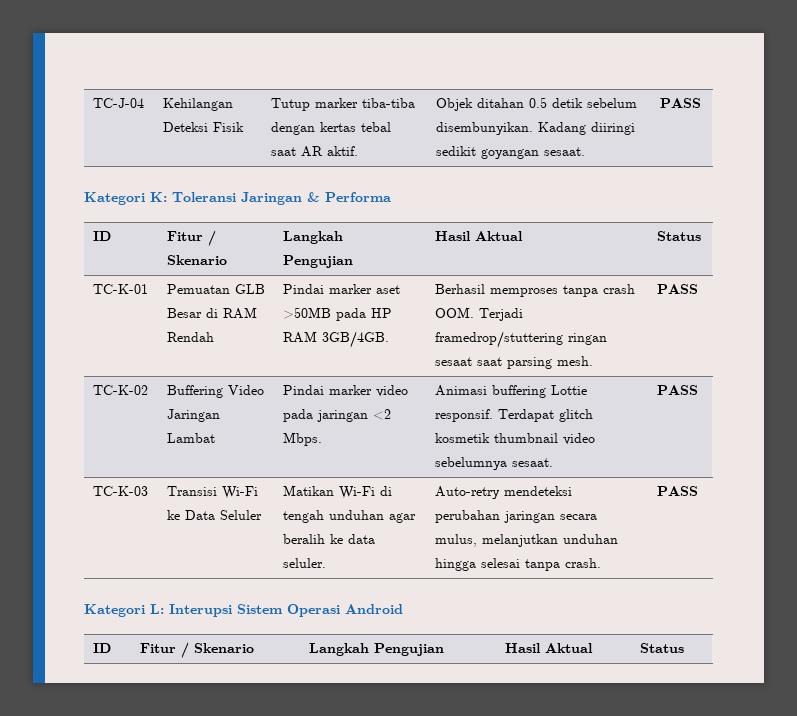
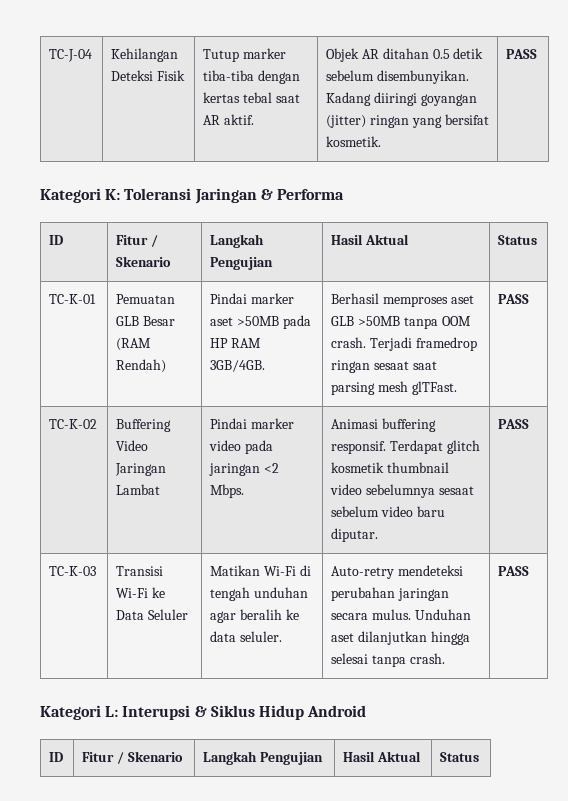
- TC-J-04 | Kehilangan Deteksi Fisik | Tutup marker tiba-tiba dengan kertas tebal saat AR aktif. | Objek ditahan 0.5 detik sebelum disembunyikan. Kadang diiringi sedikit goyangan sesaat. | PASS
+ TC-J-04 | Kehilangan Deteksi Fisik | Tutup marker tiba-tiba dengan kertas tebal saat AR aktif. | Objek AR ditahan 0.5 detik sebelum disembunyikan. Kadang diiringi goyangan (jitter) ringan yang bersifat kosmetik. | PASS
- TC-K-01 | Pemuatan GLB Besar di RAM Rendah | Pindai marker aset >50MB pada HP RAM 3GB/4GB. | Berhasil memproses tanpa crash OOM. Terjadi framedrop/stuttering ringan sesaat saat parsing mesh. | PASS
+ TC-K-01 | Pemuatan GLB Besar (RAM Rendah) | Pindai marker aset >50MB pada HP RAM 3GB/4GB. | Berhasil memproses aset GLB >50MB tanpa OOM crash. Terjadi framedrop ringan sesaat saat parsing mesh glTFast. | PASS
- TC-K-02 | Buffering Video Jaringan Lambat | Pindai marker video pada jaringan <2 Mbps. | Animasi buffering Lottie responsif. Terdapat glitch kosmetik thumbnail video sebelumnya sesaat. | PASS
+ TC-K-02 | Buffering Video Jaringan Lambat | Pindai marker video pada jaringan <2 Mbps. | Animasi buffering responsif. Terdapat glitch kosmetik thumbnail video sebelumnya sesaat sebelum video baru diputar. | PASS
- TC-K-03 | Transisi Wi-Fi ke Data Seluler | Matikan Wi-Fi di tengah unduhan agar beralih ke data seluler. | Auto-retry mendeteksi perubahan jaringan secara mulus, melanjutkan unduhan hingga selesai tanpa crash. | PASS
+ TC-K-03 | Transisi Wi-Fi ke Data Seluler | Matikan Wi-Fi di tengah unduhan agar beralih ke data seluler. | Auto-retry mendeteksi perubahan jaringan secara mulus. Unduhan aset dilanjutkan hingga selesai tanpa crash. | PASS
- Kategori L: Interupsi Sistem Operasi Android
+ Kategori L: Interupsi & Siklus Hidup Android

